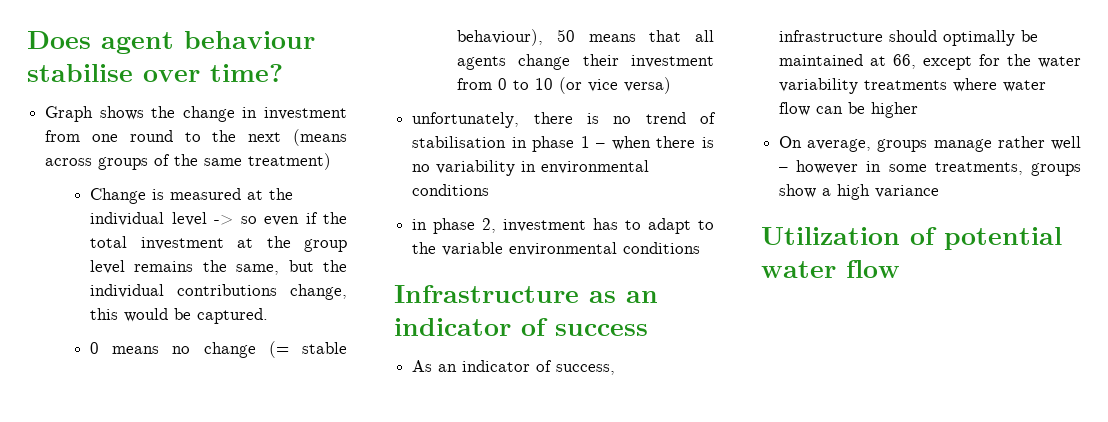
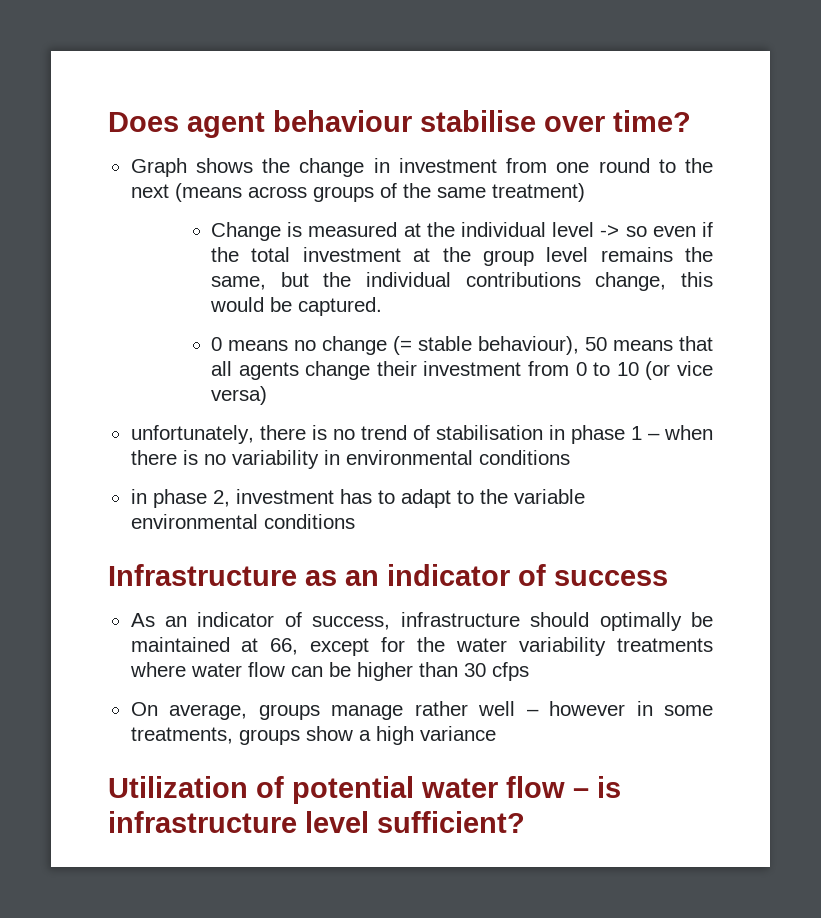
- As an indicator of success, infrastructure should optimally be maintained at 66, except for the water variability treatments where water flow can be higher
+ As an indicator of success, infrastructure should optimally be maintained at 66, except for the water variability treatments where water flow can be higher than 30 cfps
- Utilization of potential water flow
+ Utilization of potential water flow – is infrastructure level sufficient?

